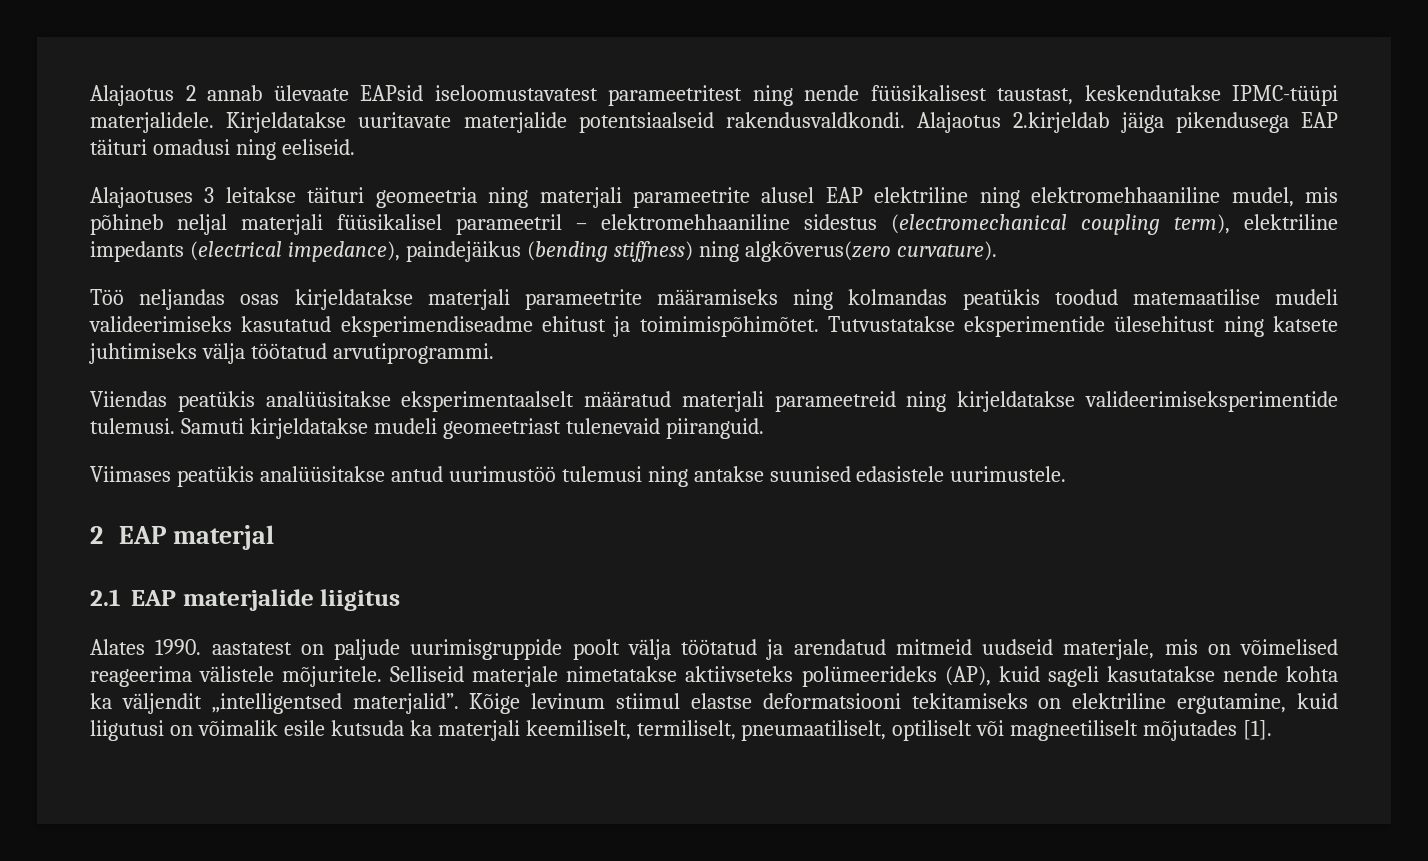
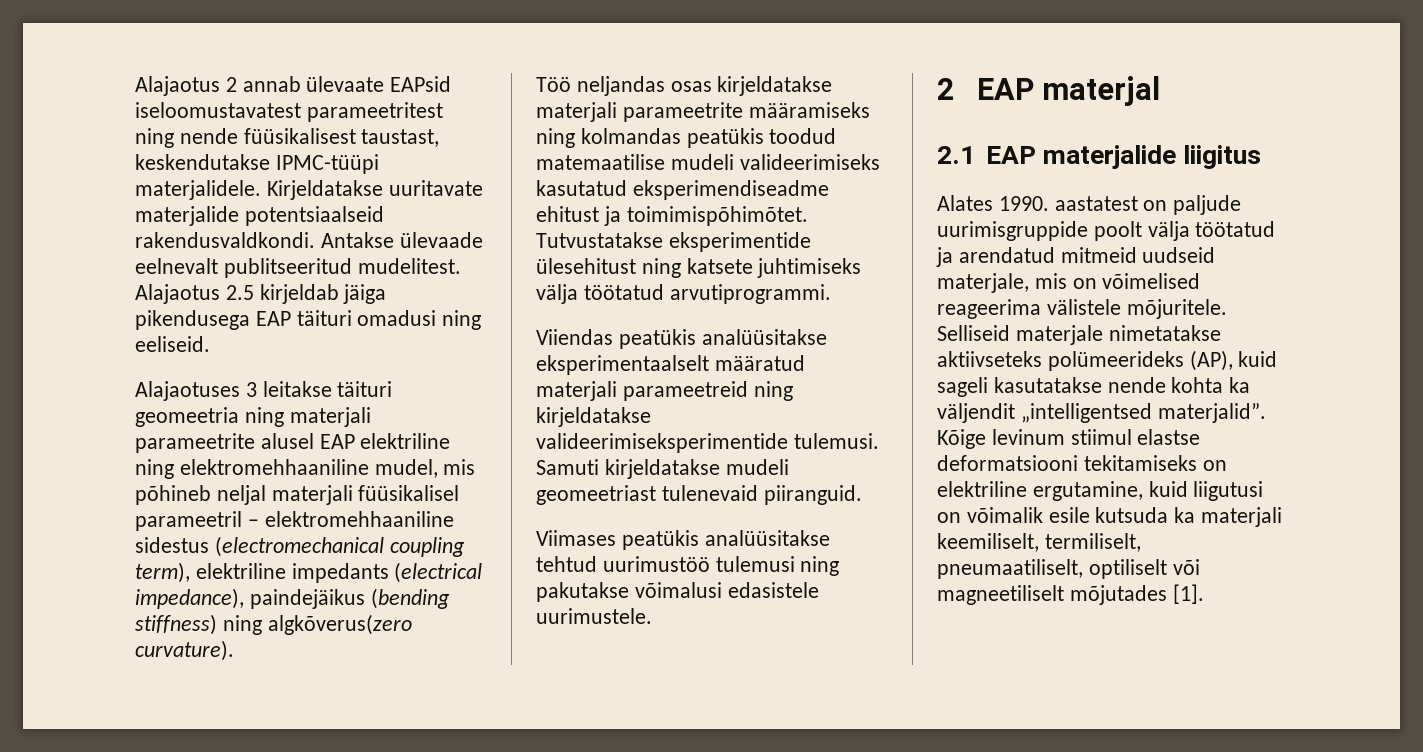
- Alajaotus 2.kirjeldab jäiga pikendusega EAP täituri omadusi ning eeliseid.
+ Antakse ülevaade eelnevalt publitseeritud mudelitest. Alajaotus 2.5 kirjeldab jäiga pikendusega EAP täituri omadusi ning eeliseid.
- Viimases peatükis analüüsitakse antud uurimustöö tulemusi ning antakse suunised edasistele uurimustele.
+ Viimases peatükis analüüsitakse tehtud uurimustöö tulemusi ning pakutakse võimalusi edasistele uurimustele.

